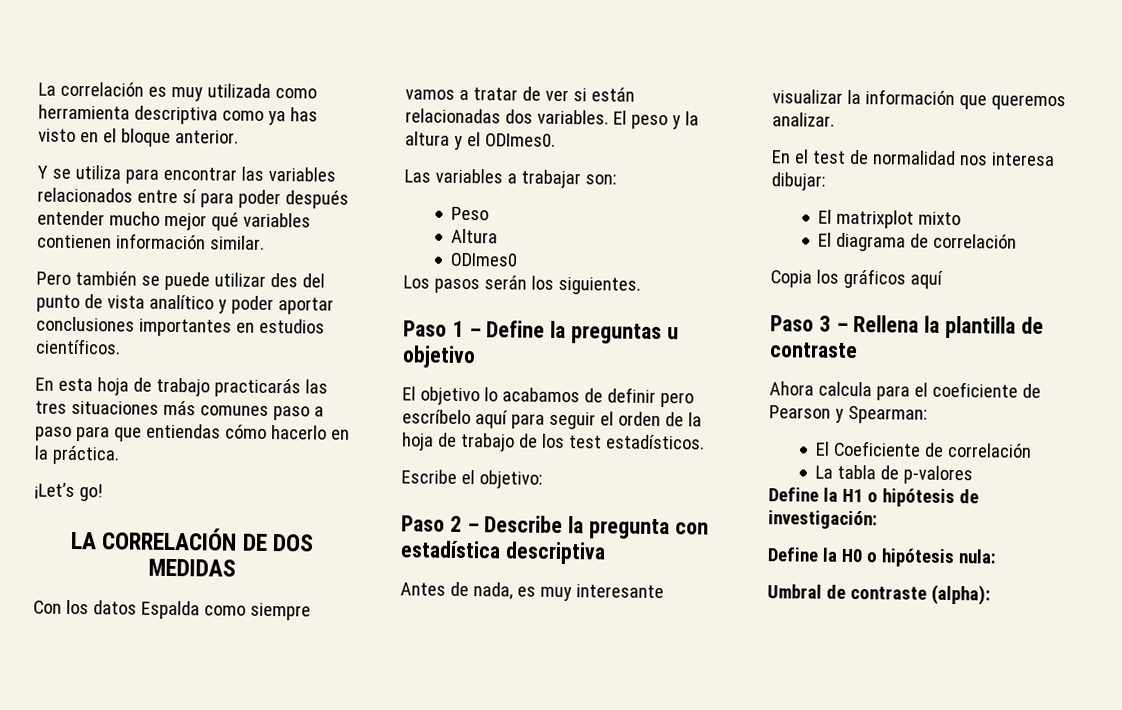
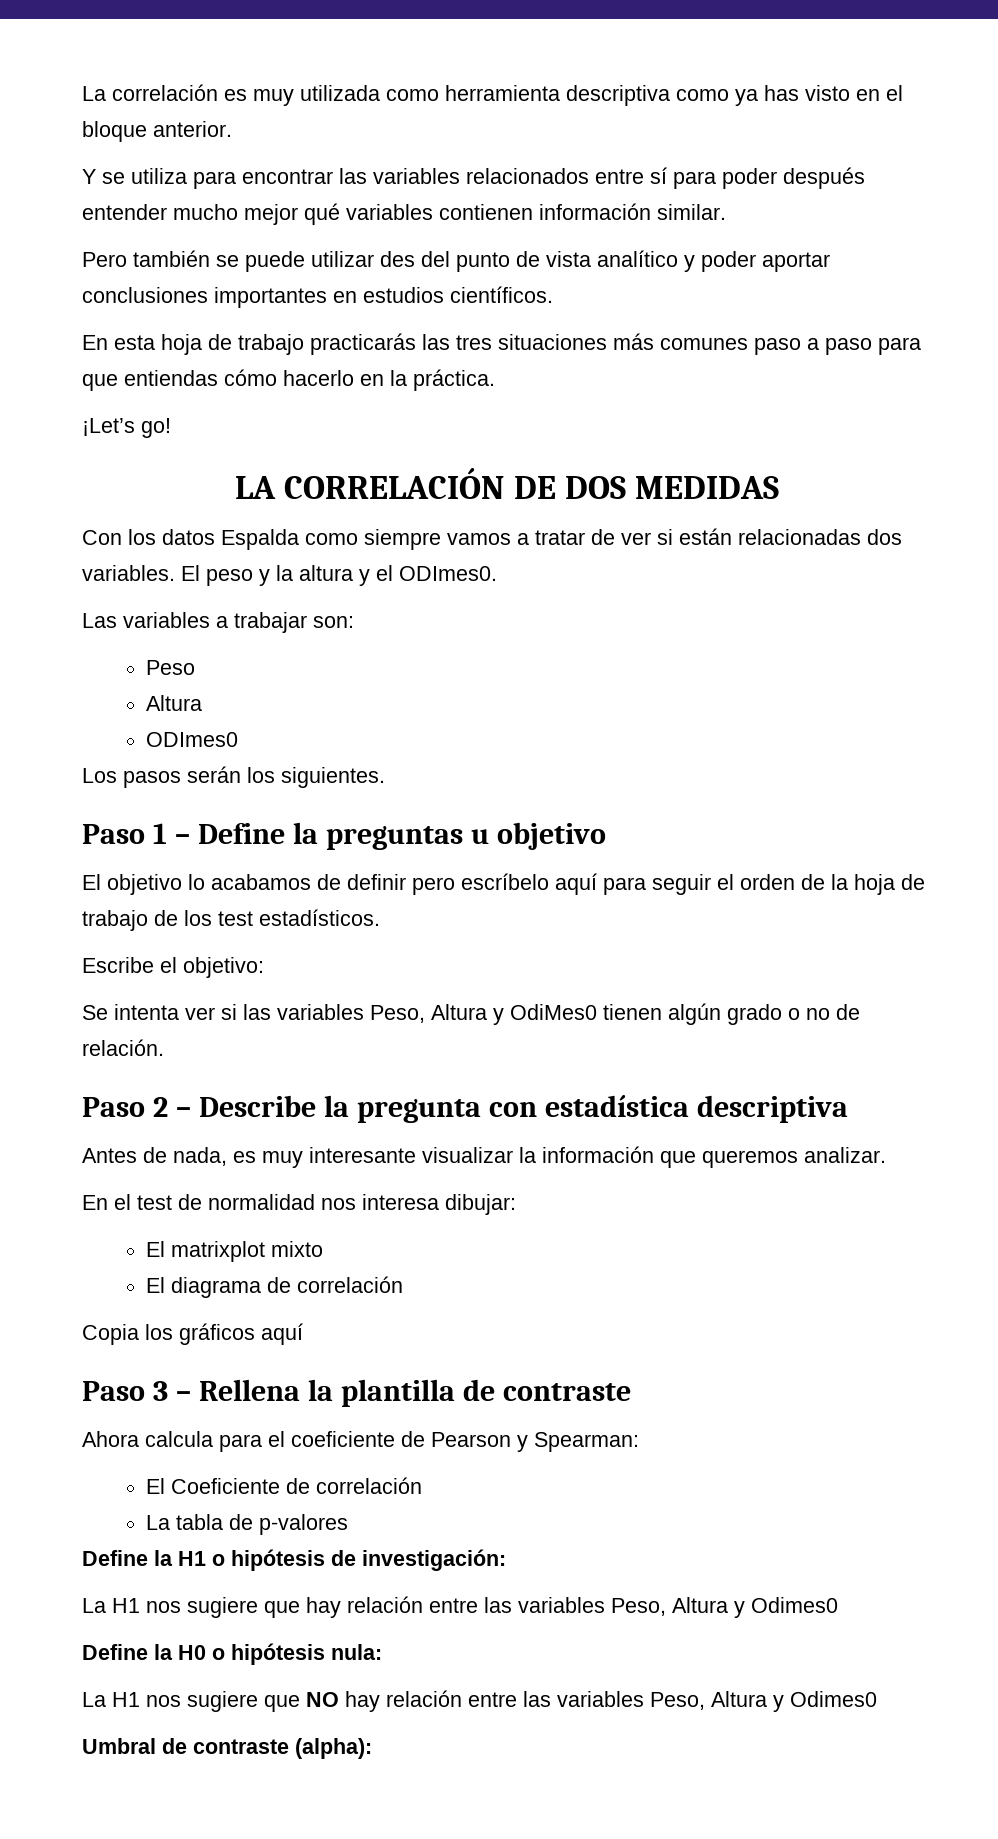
+ Se intenta ver si las variables Peso, Altura y OdiMes0 tienen algún grado o no de relación.
+ La H1 nos sugiere que hay relación entre las variables Peso, Altura y Odimes0
+ La H1 nos sugiere que NO hay relación entre las variables Peso, Altura y Odimes0

